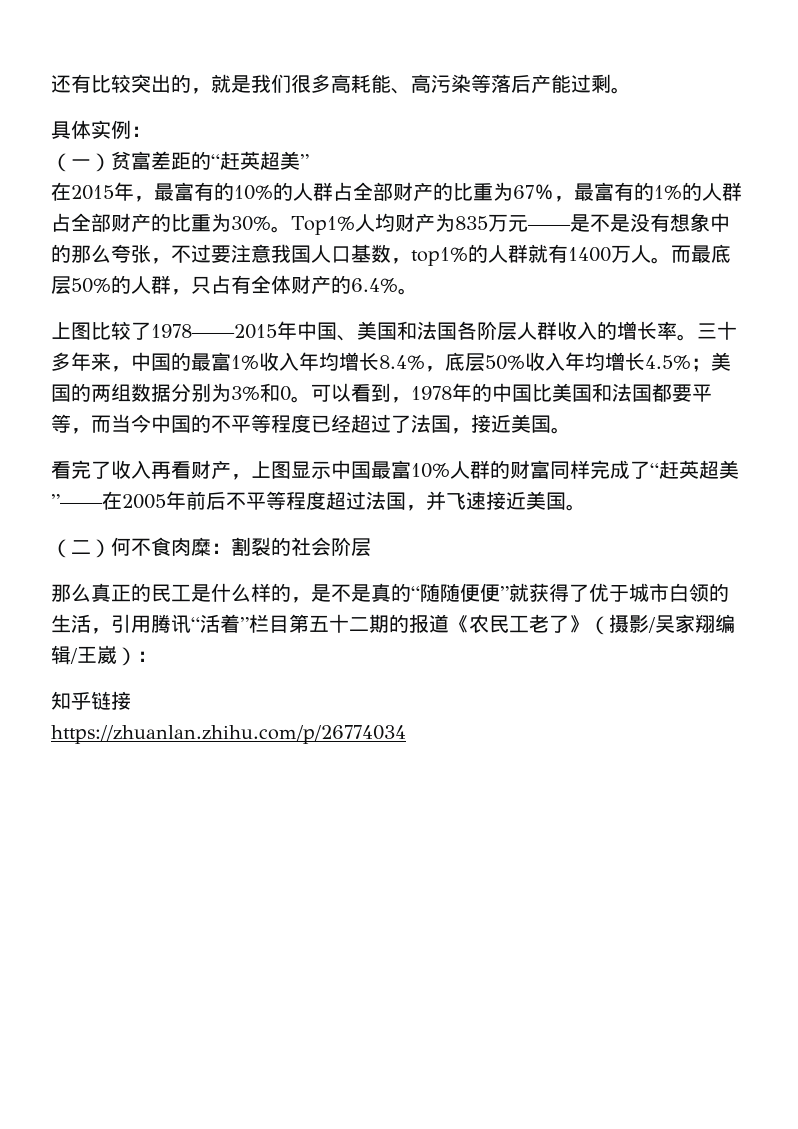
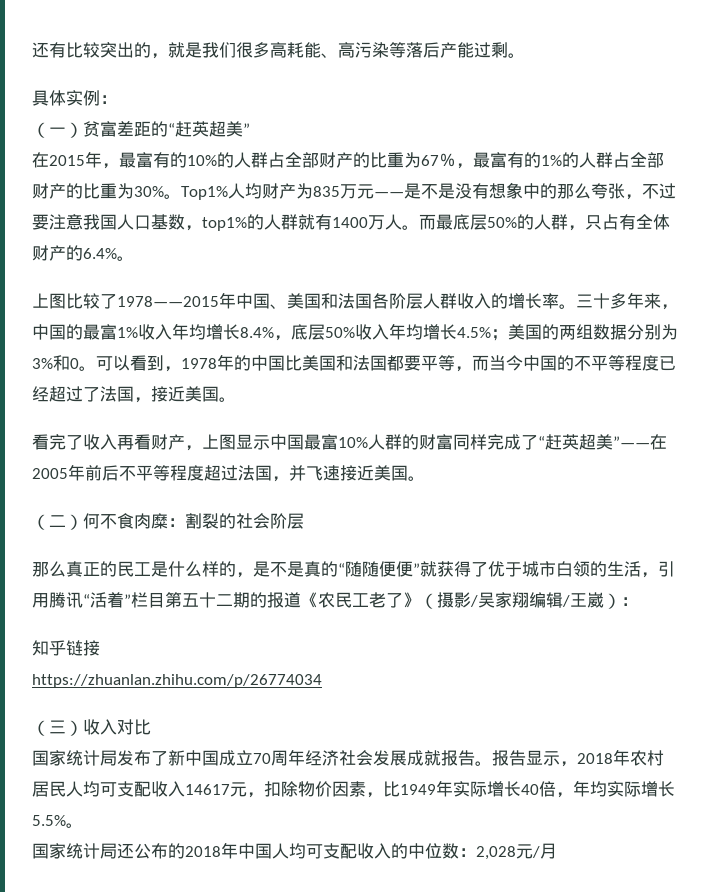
+ （三）收入对比
+ 国家统计局发布了新中国成立70周年经济社会发展成就报告。报告显示，2018年农村居民人均可支配收入14617元，扣除物价因素，比1949年实际增长40倍，年均实际增长5.5%。
+ 国家统计局还公布的2018年中国人均可支配收入的中位数：2,028元/月

